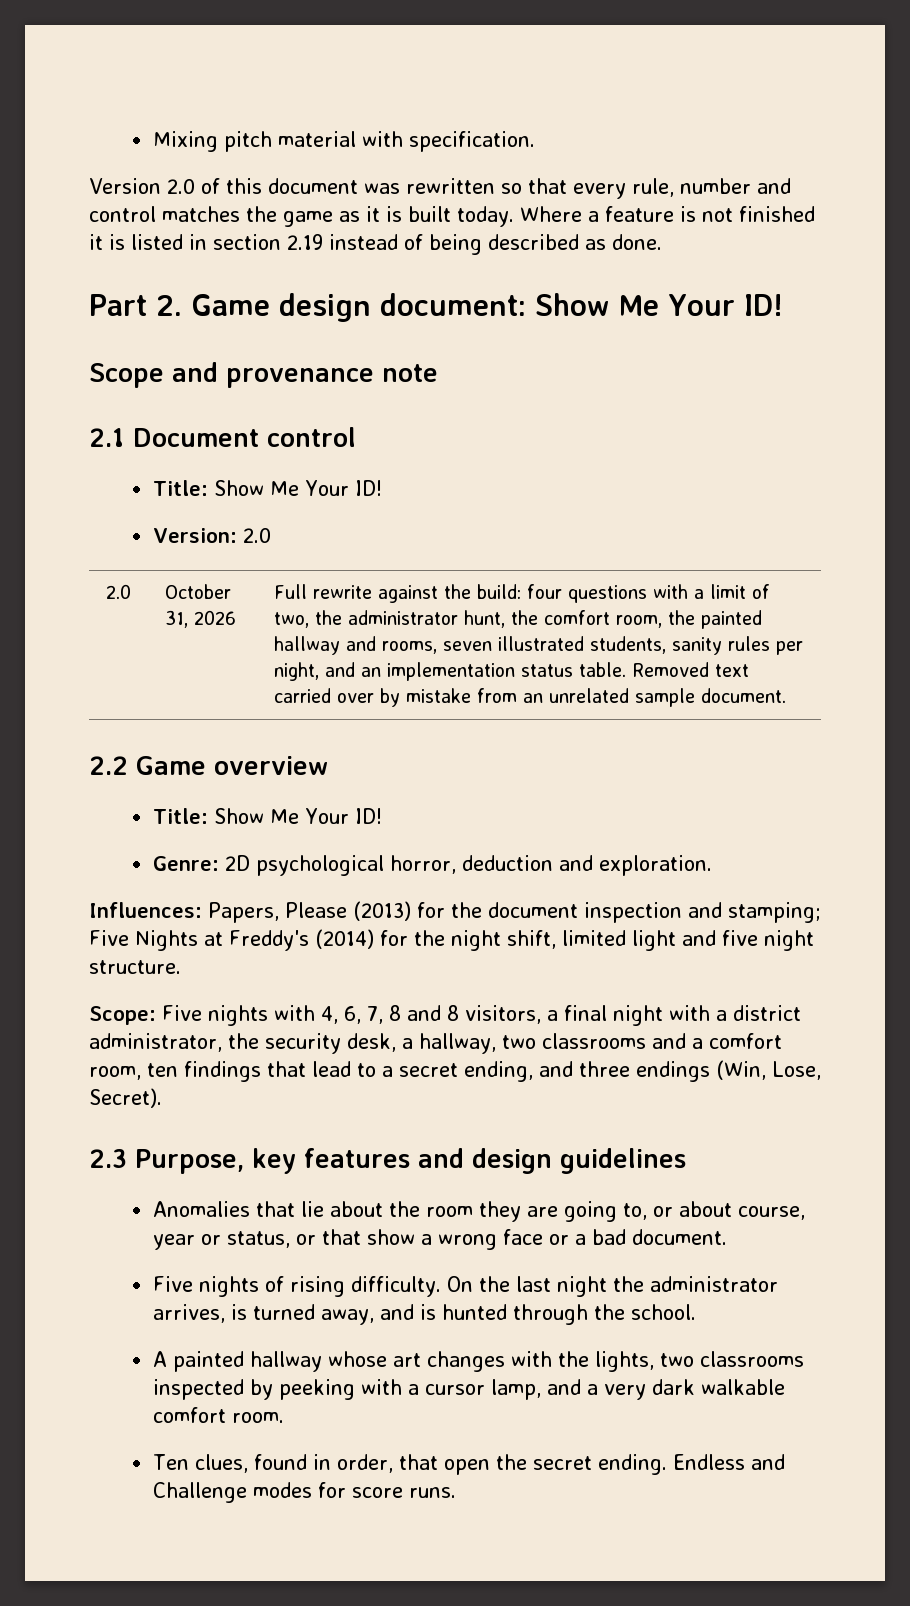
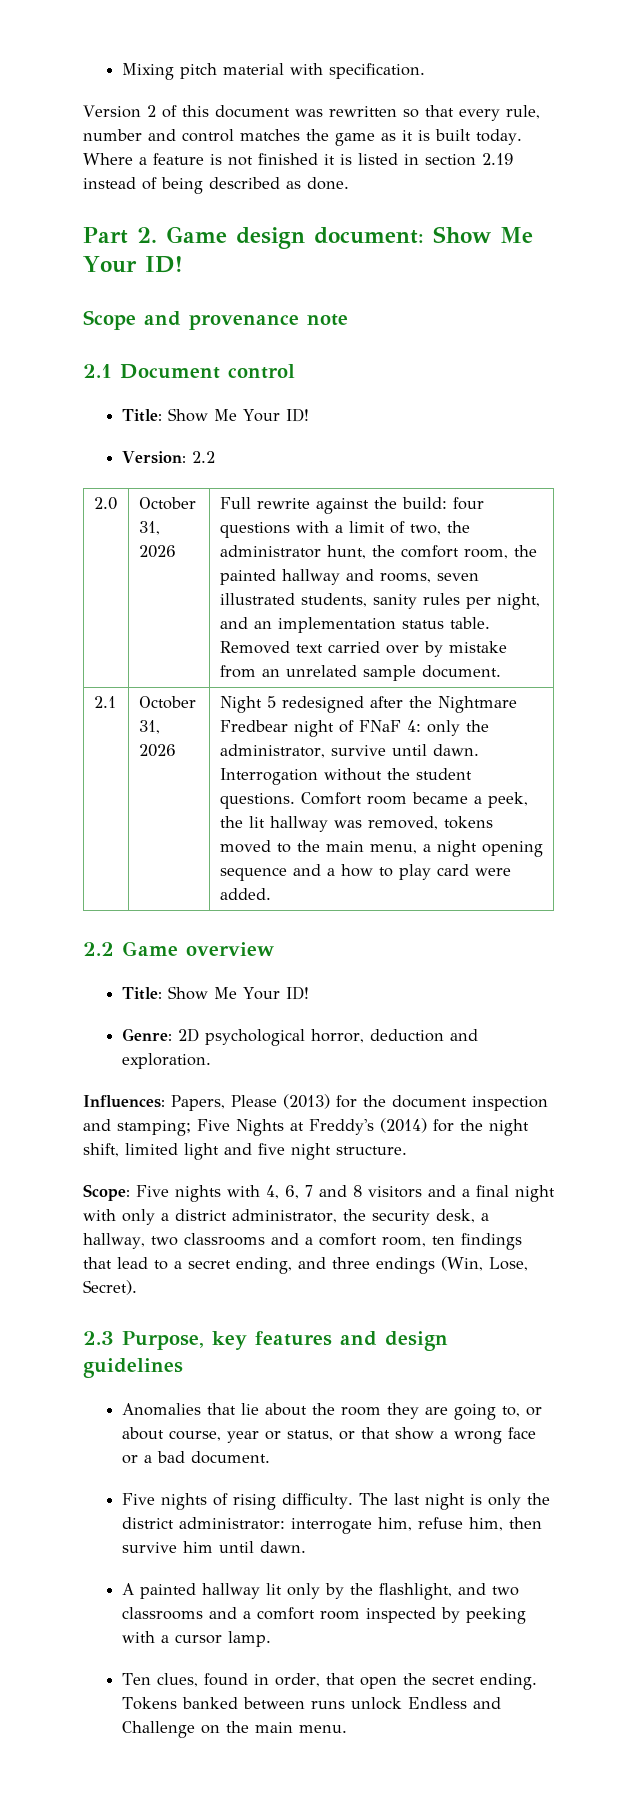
- Version 2.0 of this document was rewritten so that every rule, number and control matches the game as it is built today.
+ Version 2 of this document was rewritten so that every rule, number and control matches the game as it is built today.
- Version: 2.0
+ Version: 2.2
+ 2.1 | October 31, 2026 | Night 5 redesigned after the Nightmare Fredbear night of FNaF 4: only the administrator, survive until dawn. Interrogation without the student questions. Comfort room became a peek, the lit hallway was removed, tokens moved to the main menu, a night opening sequence and a how to play card were added.
- Scope: Five nights with 4, 6, 7, 8 and 8 visitors, a final night with a district administrator, the security desk, a hallway, two classrooms and a comfort room, ten findings that lead to a secret ending, and three endings (Win, Lose, Secret).
+ Scope: Five nights with 4, 6, 7 and 8 visitors and a final night with only a district administrator, the security desk, a hallway, two classrooms and a comfort room, ten findings that lead to a secret ending, and three endings (Win, Lose, Secret).
- On the last night the administrator arrives, is turned away, and is hunted through the school.
- A painted hallway whose art changes with the lights, two classrooms inspected by peeking with a cursor lamp, and a very dark walkable comfort room.
+ The last night is only the district administrator: interrogate him, refuse him, then survive him until dawn.
+ A painted hallway lit only by the flashlight, and two classrooms and a comfort room inspected by peeking with a cursor lamp.
- Endless and Challenge modes for score runs.
+ Tokens banked between runs unlock Endless and Challenge on the main menu.

